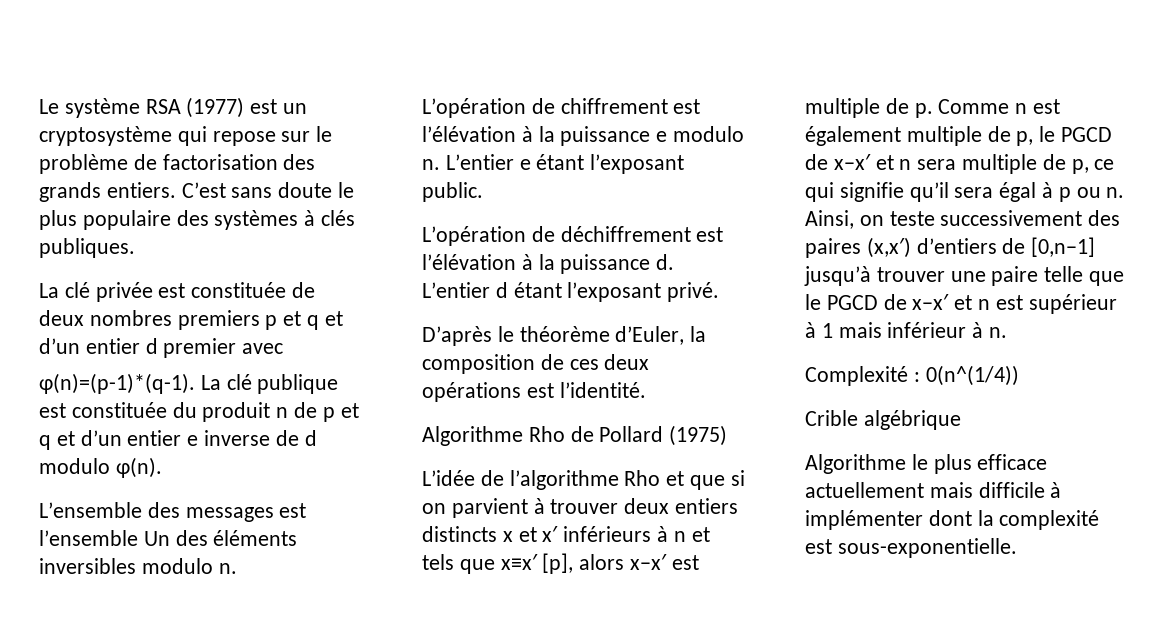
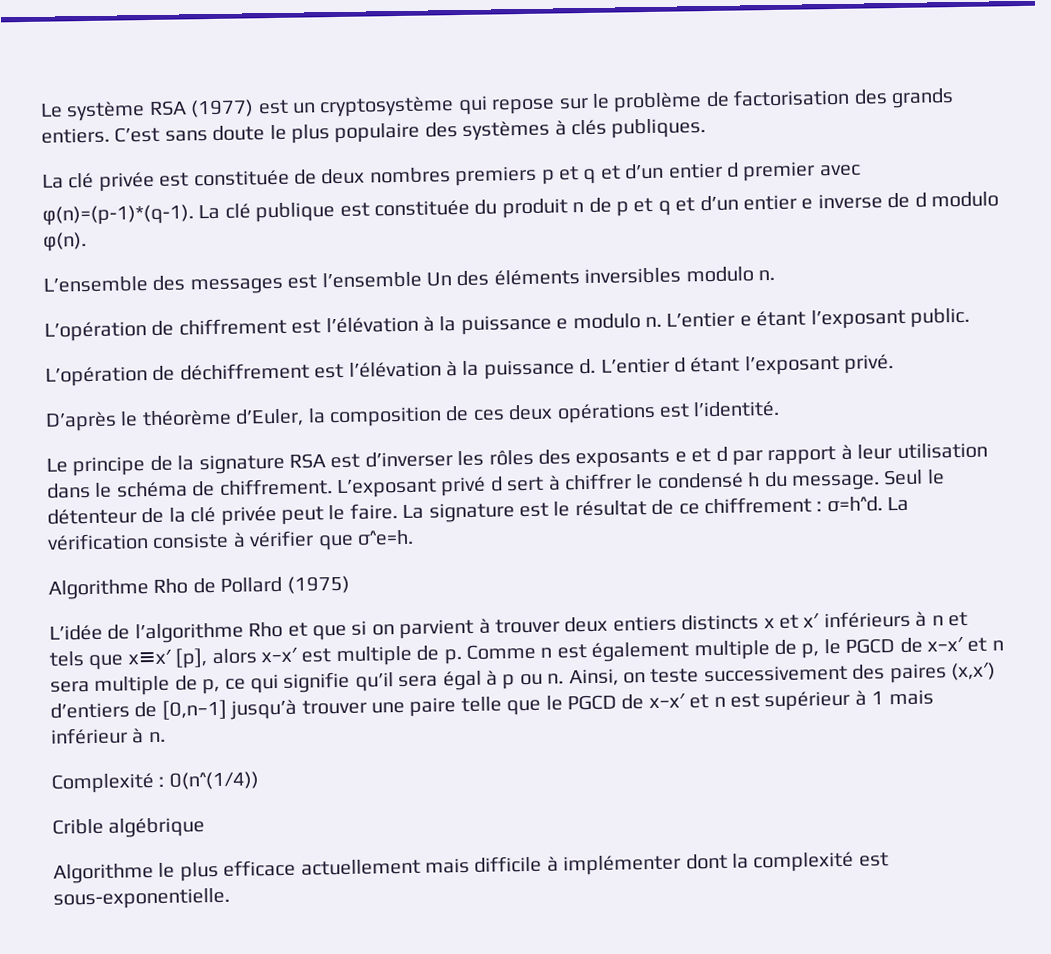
+ Le principe de la signature RSA est d’inverser les rôles des exposants e et d par rapport à leur utilisation dans le schéma de chiffrement. L’exposant privé d sert à chiffrer le condensé h du message. Seul le détenteur de la clé privée peut le faire. La signature est le résultat de ce chiffrement : σ=h^d. La vérification consiste à vérifier que σ^e=h.

